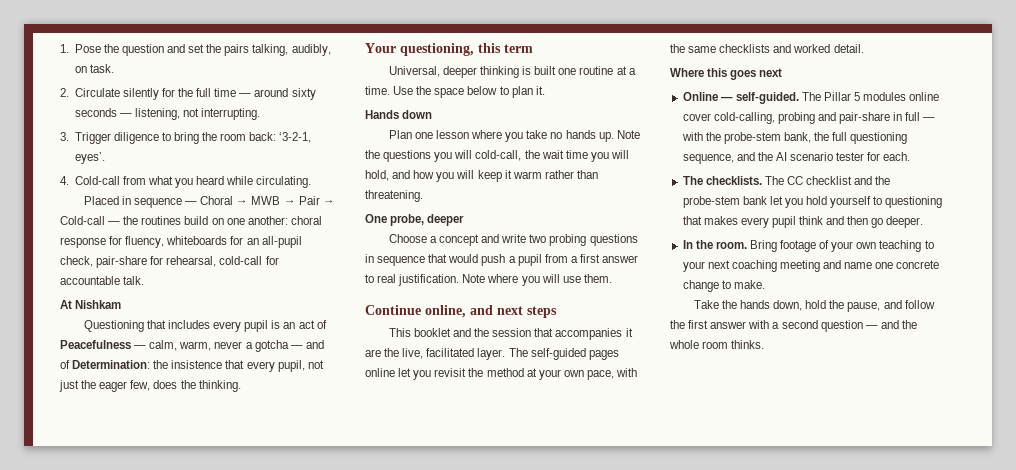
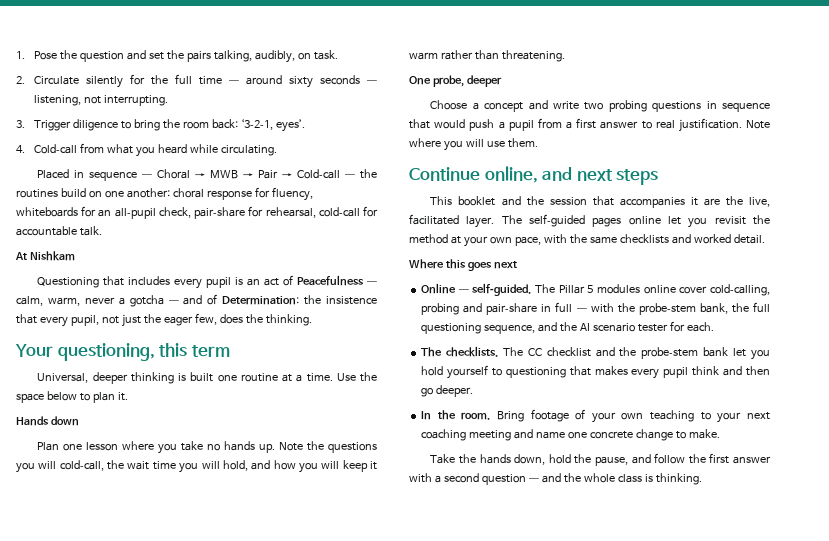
- Take the hands down, hold the pause, and follow the first answer with a second question — and the whole room thinks.
+ Take the hands down, hold the pause, and follow the first answer with a second question — and the whole class is thinking.

